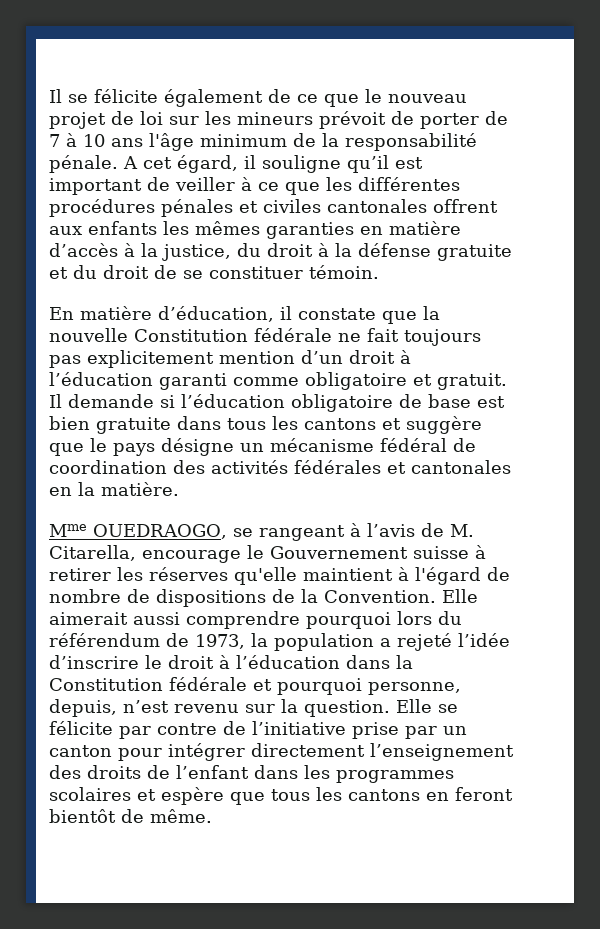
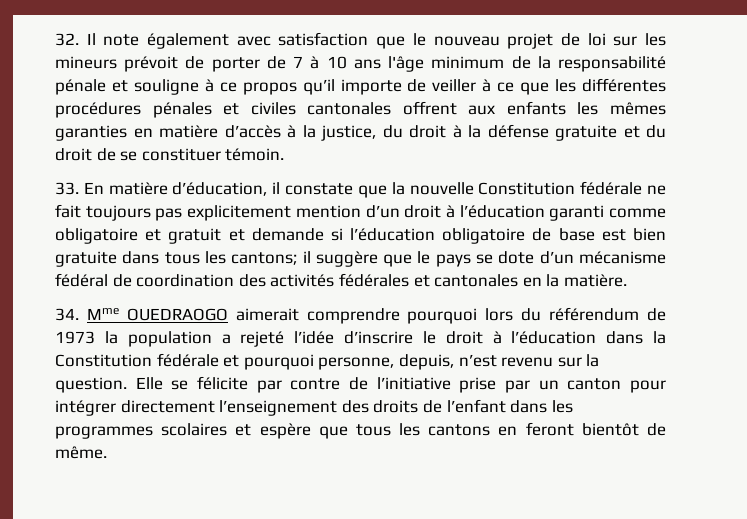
- Il se félicite également de ce que le nouveau projet de loi sur les mineurs prévoit de porter de 7 à 10 ans l'âge minimum de la responsabilité pénale. A cet égard, il souligne qu’il est important de veiller à ce que les différentes procédures pénales et civiles cantonales offrent aux enfants les mêmes garanties en matière d’accès à la justice, du droit à la défense gratuite et du droit de se constituer témoin.
+ 32. Il note également avec satisfaction que le nouveau projet de loi sur les mineurs prévoit de porter de 7 à 10 ans l'âge minimum de la responsabilité pénale et souligne à ce propos qu’il importe de veiller à ce que les différentes procédures pénales et civiles cantonales offrent aux enfants les mêmes garanties en matière d’accès à la justice, du droit à la défense gratuite et du droit de se constituer témoin.
- En matière d’éducation, il constate que la nouvelle Constitution fédérale ne fait toujours pas explicitement mention d’un droit à l’éducation garanti comme obligatoire et gratuit. Il demande si l’éducation obligatoire de base est bien gratuite dans tous les cantons et suggère que le pays désigne un mécanisme fédéral de coordination des activités fédérales et cantonales en la matière.
+ 33. En matière d’éducation, il constate que la nouvelle Constitution fédérale ne fait toujours pas explicitement mention d’un droit à l’éducation garanti comme obligatoire et gratuit et demande si l’éducation obligatoire de base est bien gratuite dans tous les cantons; il suggère que le pays se dote d’un mécanisme fédéral de coordination des activités fédérales et cantonales en la matière.
- Mme OUEDRAOGO, se rangeant à l’avis de M. Citarella, encourage le Gouvernement suisse à retirer les réserves qu'elle maintient à l'égard de nombre de dispositions de la Convention. Elle aimerait aussi comprendre pourquoi lors du référendum de 1973, la population a rejeté l’idée d’inscrire le droit à l’éducation dans la Constitution fédérale et pourquoi personne, depuis, n’est revenu sur la question.
+ 34. Mme OUEDRAOGO aimerait comprendre pourquoi lors du référendum de 1973 la population a rejeté l’idée d’inscrire le droit à l’éducation dans la Constitution fédérale et pourquoi personne, depuis, n’est revenu sur la question.

